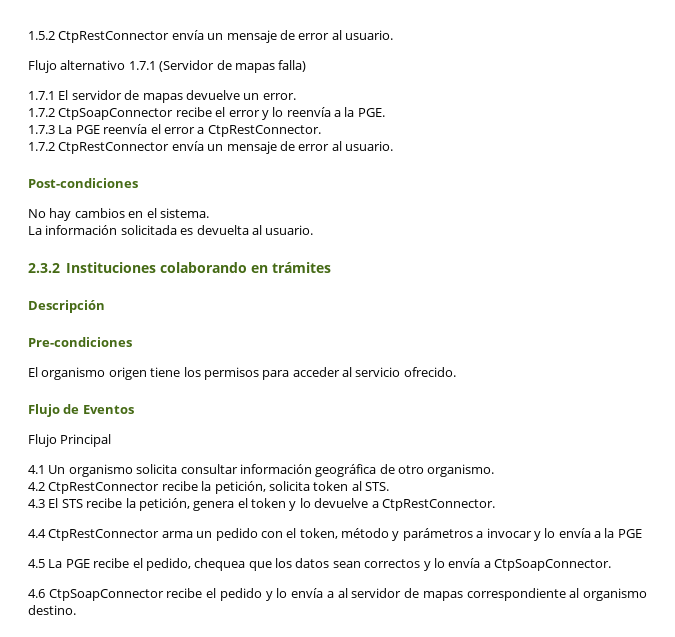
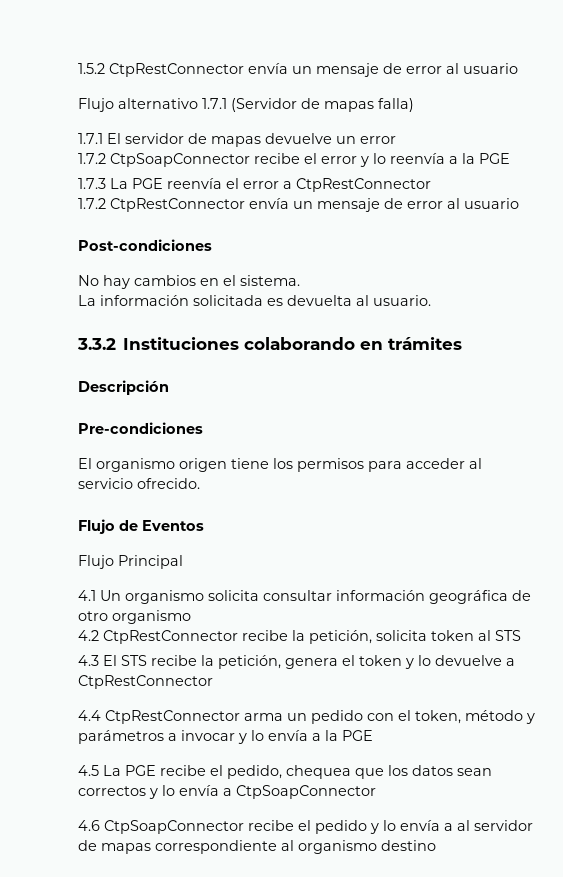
- 1.5.2 CtpRestConnector envía un mensaje de error al usuario.
+ 1.5.2 CtpRestConnector envía un mensaje de error al usuario
- 1.7.1 El servidor de mapas devuelve un error.
+ 1.7.1 El servidor de mapas devuelve un error
- 1.7.2 CtpSoapConnector recibe el error y lo reenvía a la PGE.
+ 1.7.2 CtpSoapConnector recibe el error y lo reenvía a la PGE
- 1.7.3 La PGE reenvía el error a CtpRestConnector.
+ 1.7.3 La PGE reenvía el error a CtpRestConnector
- 1.7.2 CtpRestConnector envía un mensaje de error al usuario.
+ 1.7.2 CtpRestConnector envía un mensaje de error al usuario
- 2.3.2 Instituciones colaborando en trámites
+ 3.3.2 Instituciones colaborando en trámites
- 4.1 Un organismo solicita consultar información geográfica de otro organismo.
+ 4.1 Un organismo solicita consultar información geográfica de otro organismo
- 4.2 CtpRestConnector recibe la petición, solicita token al STS.
+ 4.2 CtpRestConnector recibe la petición, solicita token al STS
- 4.3 El STS recibe la petición, genera el token y lo devuelve a CtpRestConnector.
+ 4.3 El STS recibe la petición, genera el token y lo devuelve a CtpRestConnector
- 4.5 La PGE recibe el pedido, chequea que los datos sean correctos y lo envía a CtpSoapConnector.
+ 4.5 La PGE recibe el pedido, chequea que los datos sean correctos y lo envía a CtpSoapConnector
- 4.6 CtpSoapConnector recibe el pedido y lo envía a al servidor de mapas correspondiente al organismo destino.
+ 4.6 CtpSoapConnector recibe el pedido y lo envía a al servidor de mapas correspondiente al organismo destino

